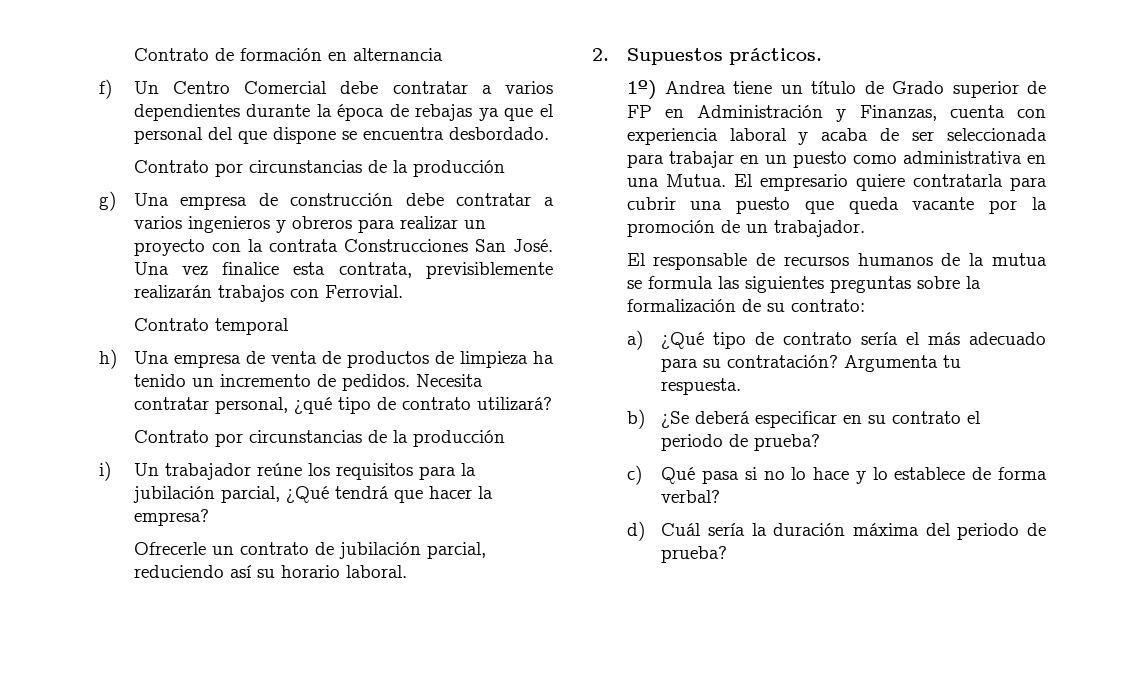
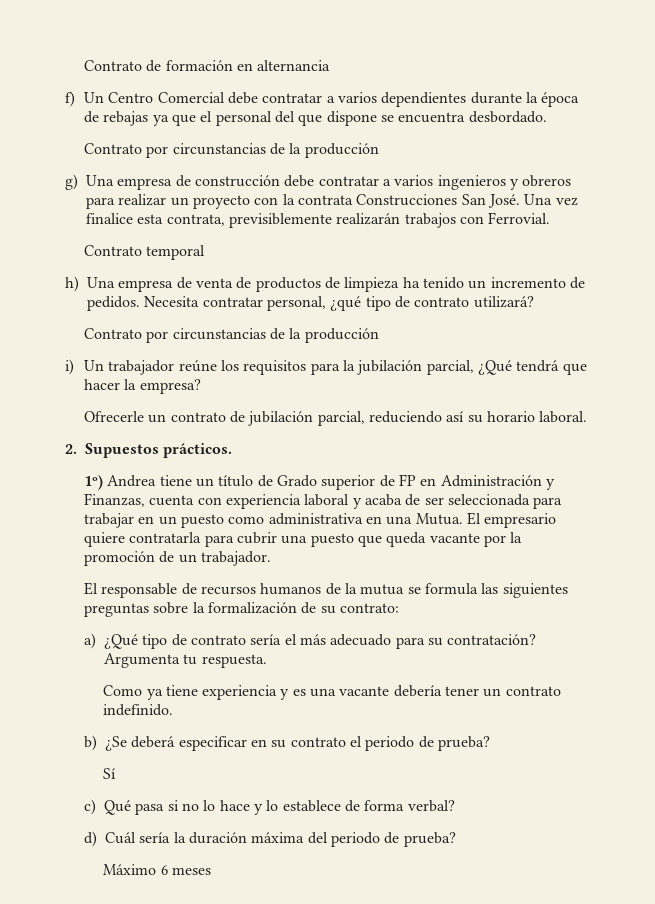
+ Como ya tiene experiencia y es una vacante debería tener un contrato indefinido.
+ Sí
+ Máximo 6 meses

